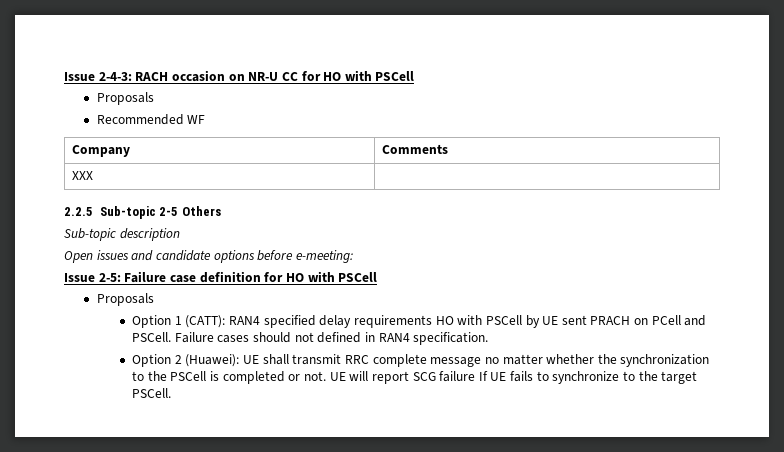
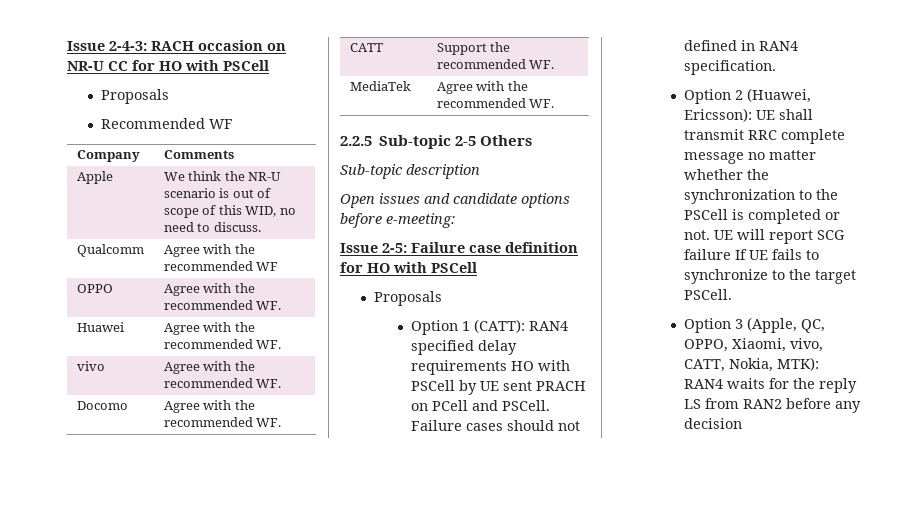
- XXX |
+ Apple | We think the NR-U scenario is out of scope of this WID, no need to discuss.
+ Qualcomm | Agree with the recommended WF
+ OPPO | Agree with the recommended WF.
+ Huawei | Agree with the recommended WF.
+ vivo | Agree with the recommended WF.
+ Docomo | Agree with the recommended WF.
+ CATT | Support the recommended WF.
+ MediaTek | Agree with the recommended WF.
- Option 2 (Huawei): UE shall transmit RRC complete message no matter whether the synchronization to the PSCell is completed or not.
+ Option 2 (Huawei, Ericsson): UE shall transmit RRC complete message no matter whether the synchronization to the PSCell is completed or not.
+ Option 3 (Apple, QC, OPPO, Xiaomi, vivo, CATT, Nokia, MTK): RAN4 waits for the reply LS from RAN2 before any decision

